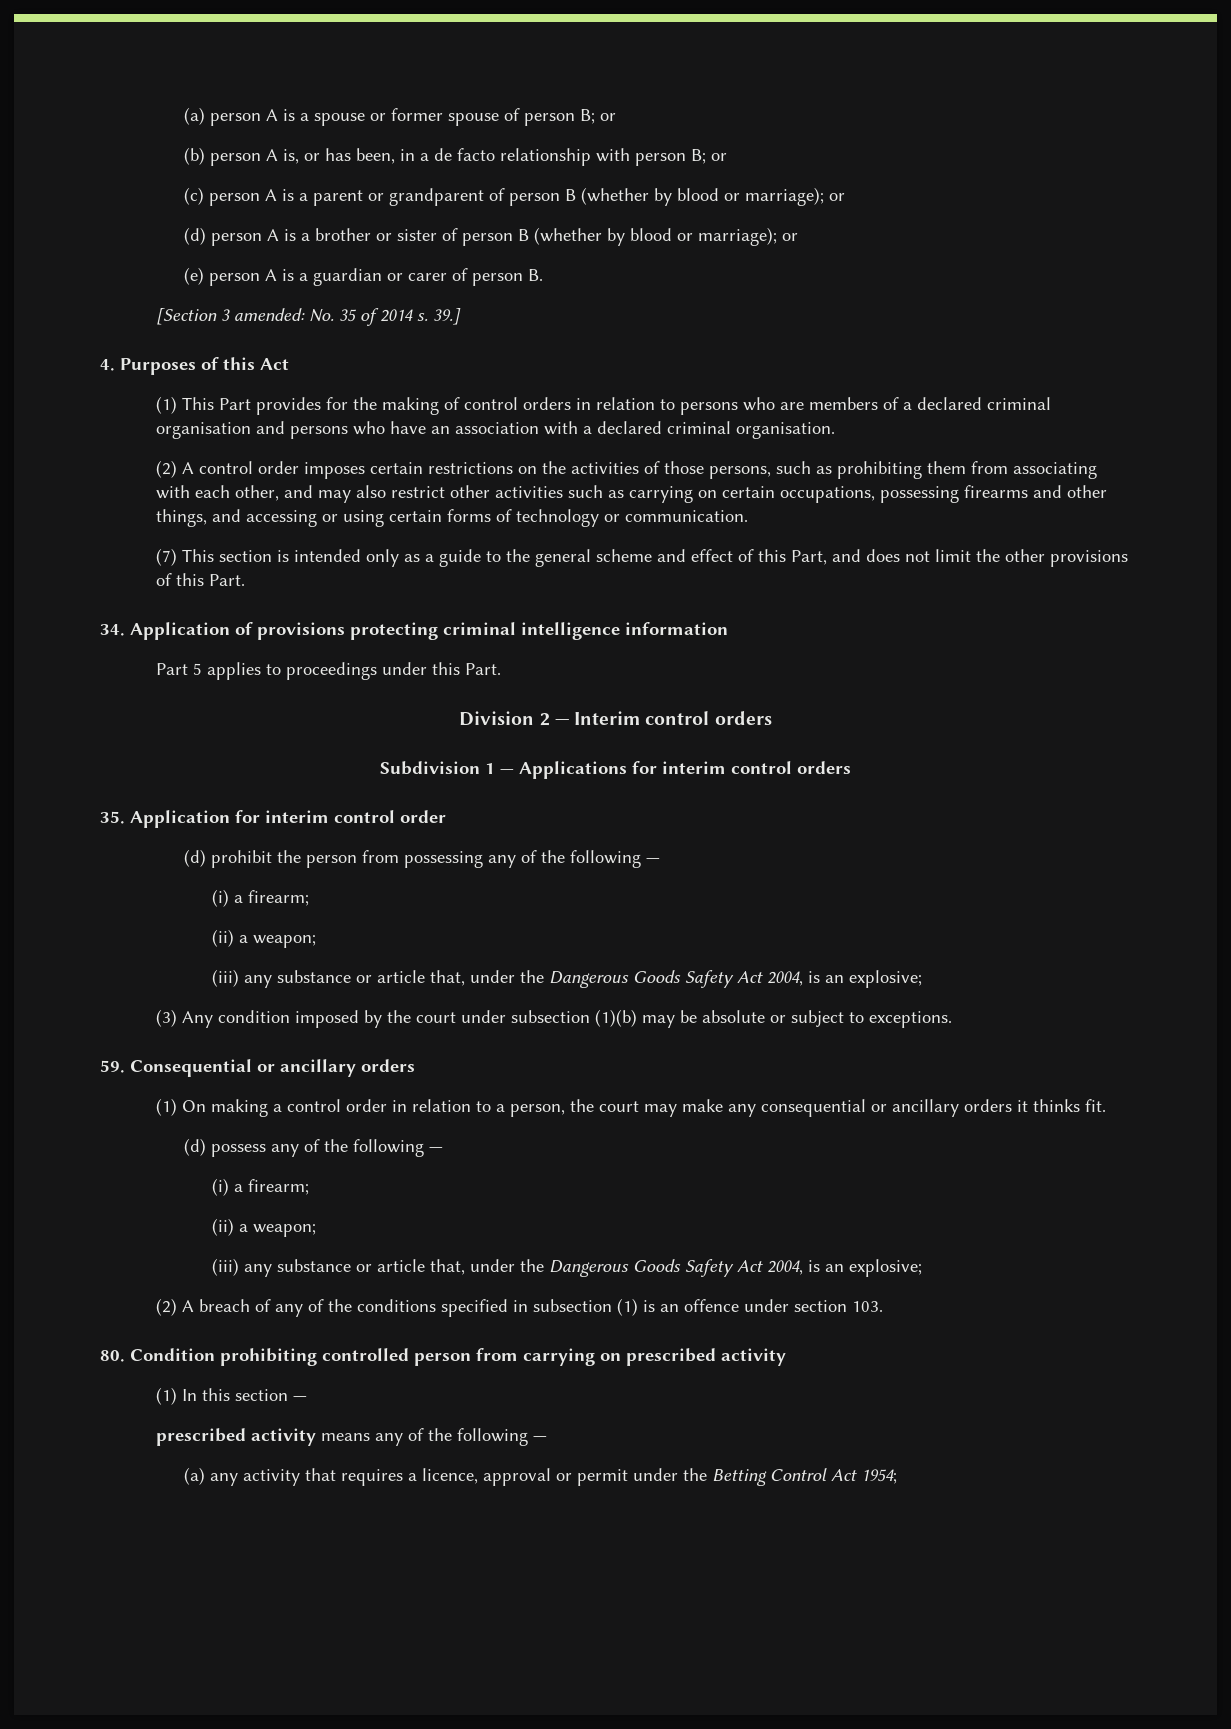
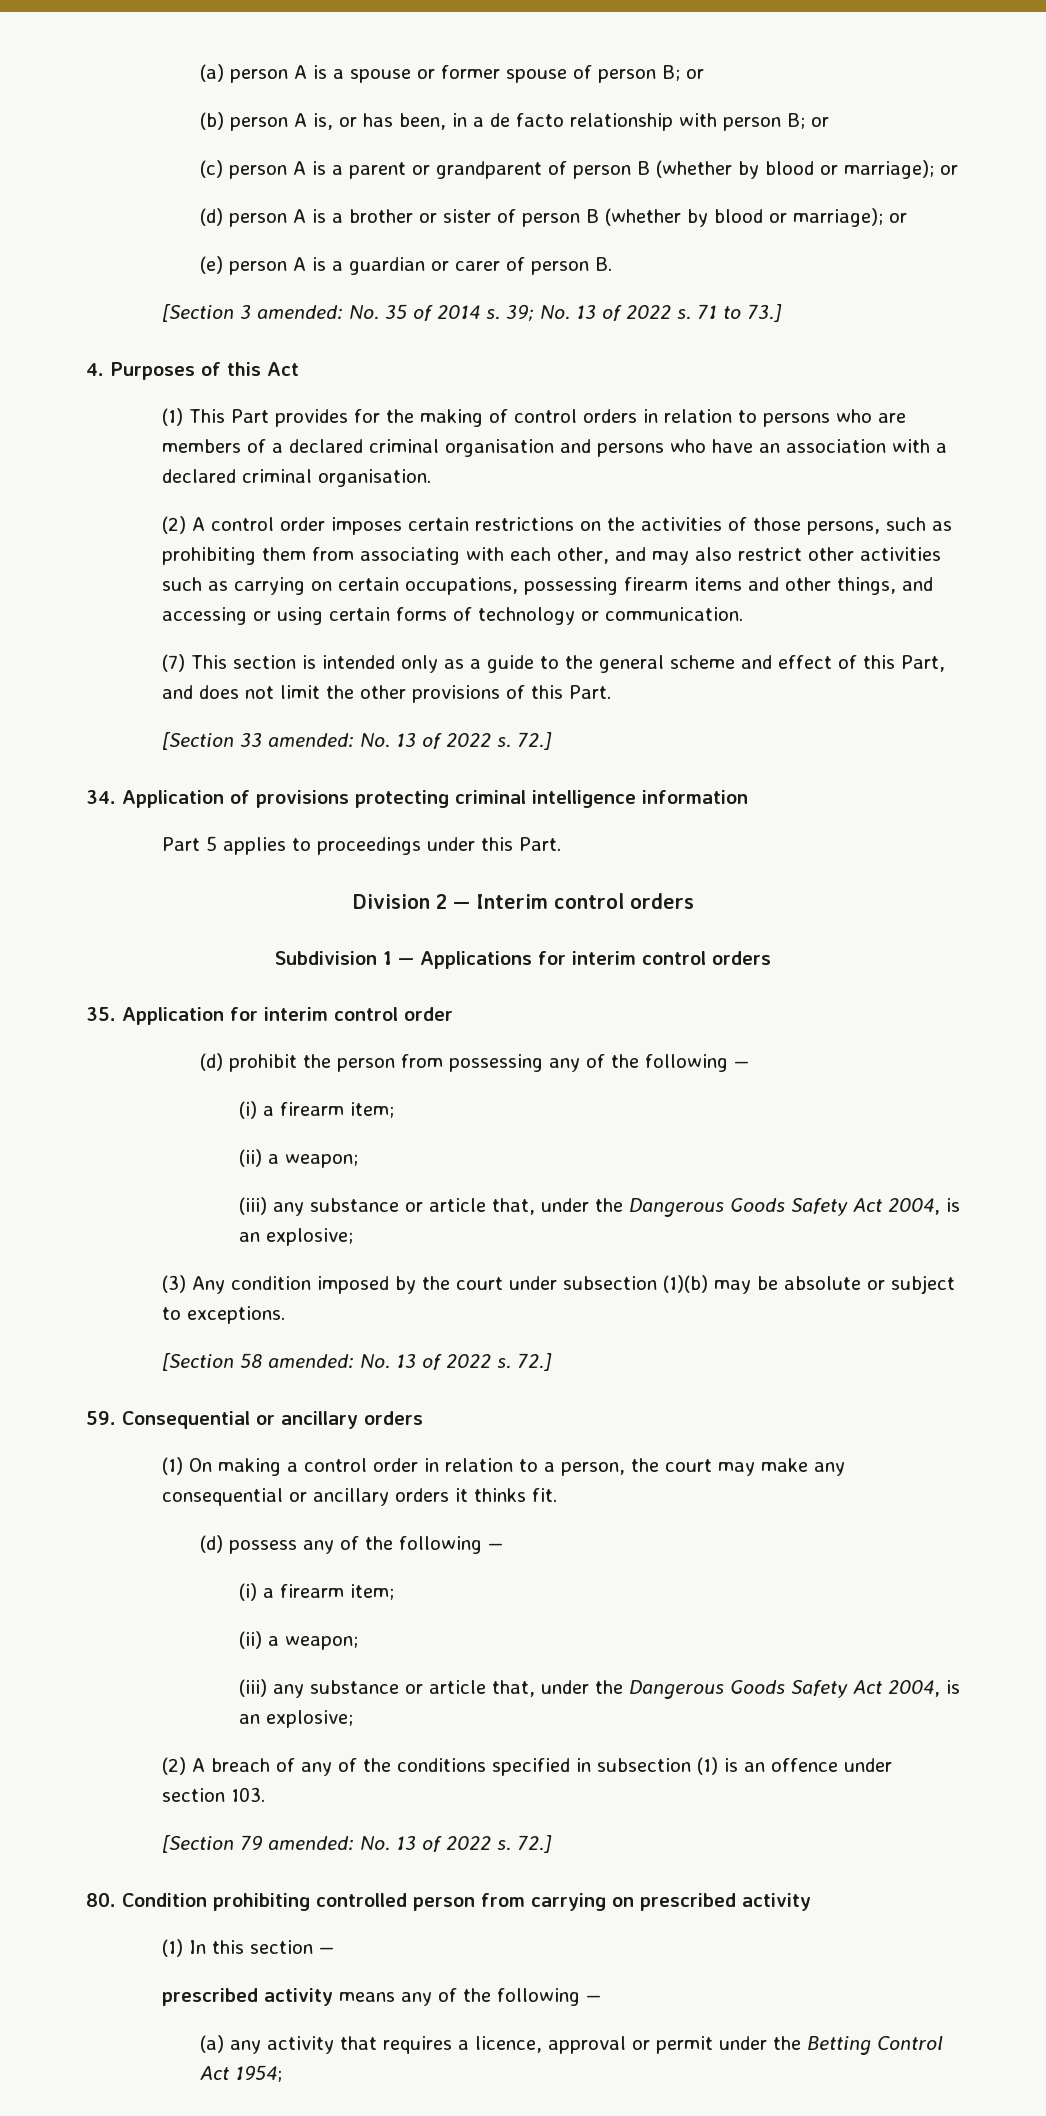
- 39.]
+ 39; No. 13 of 2022 s. 71 to 73.]
- (2) A control order imposes certain restrictions on the activities of those persons, such as prohibiting them from associating with each other, and may also restrict other activities such as carrying on certain occupations, possessing firearms and other things, and accessing or using certain forms of technology or communication.
+ (2) A control order imposes certain restrictions on the activities of those persons, such as prohibiting them from associating with each other, and may also restrict other activities such as carrying on certain occupations, possessing firearm items and other things, and accessing or using certain forms of technology or communication.
+ [Section 33 amended: No. 13 of 2022 s. 72.]
  (d) prohibit the person from possessing any of the following —
- (i) a firearm;
+ (i) a firearm item;
+ [Section 58 amended: No. 13 of 2022 s. 72.]
  (d) possess any of the following —
- (i) a firearm;
+ (i) a firearm item;
+ [Section 79 amended: No. 13 of 2022 s. 72.]

